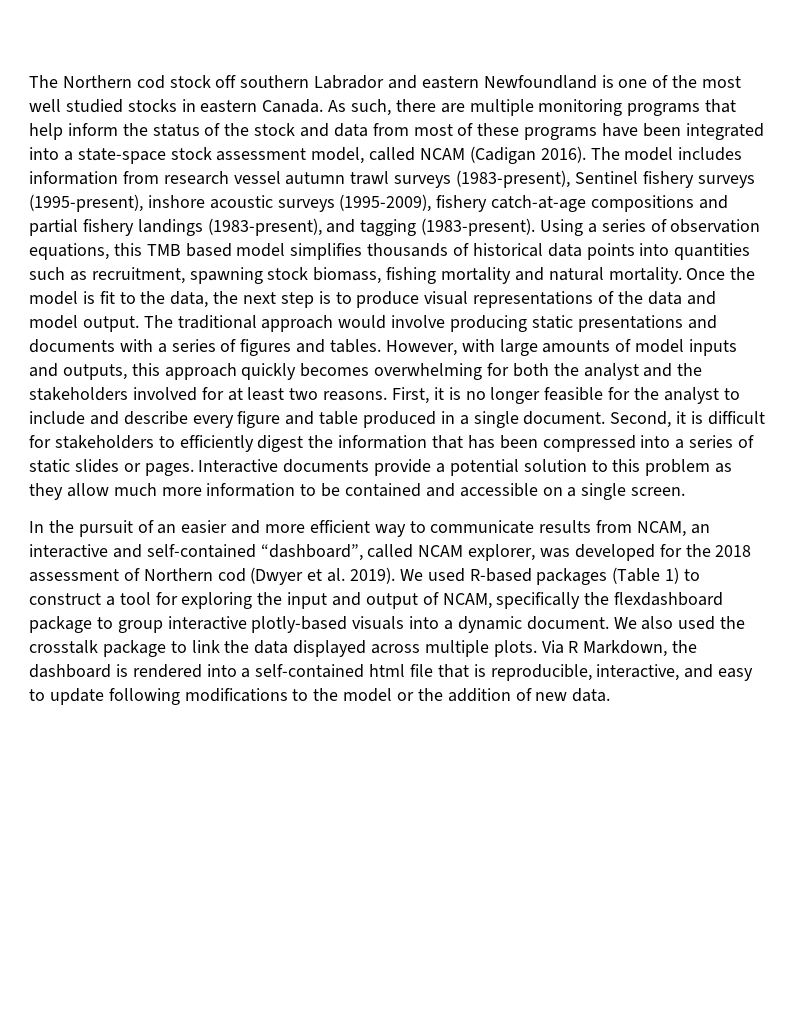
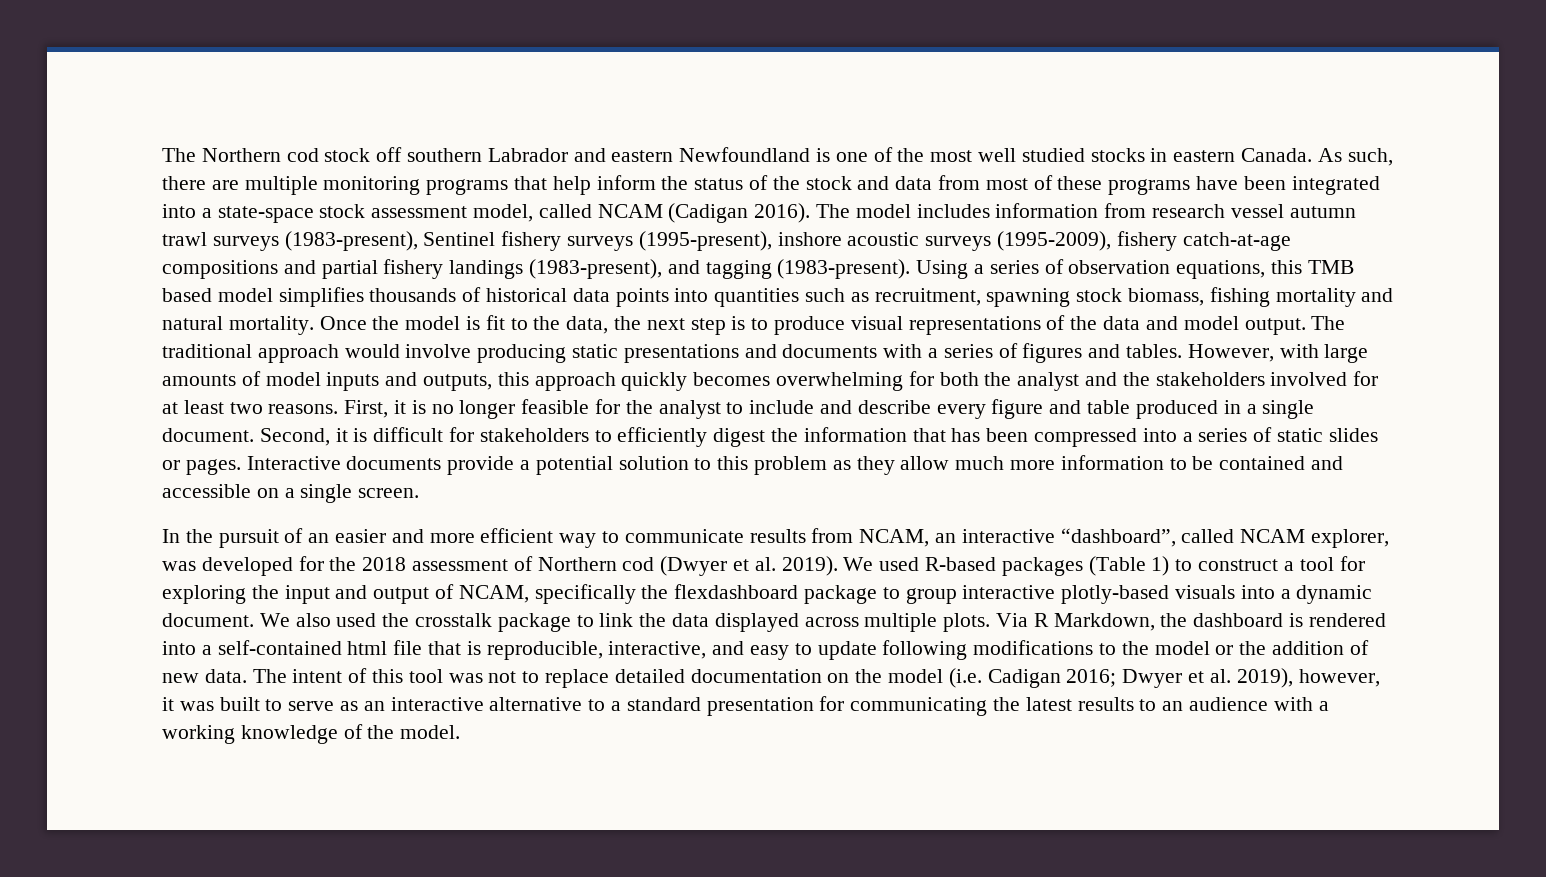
- In the pursuit of an easier and more efficient way to communicate results from NCAM, an interactive and self-contained “dashboard”, called NCAM explorer, was developed for the 2018 assessment of Northern cod (Dwyer et al. 2019).
+ In the pursuit of an easier and more efficient way to communicate results from NCAM, an interactive “dashboard”, called NCAM explorer, was developed for the 2018 assessment of Northern cod (Dwyer et al. 2019).
+ The intent of this tool was not to replace detailed documentation on the model (i.e. Cadigan 2016; Dwyer et al. 2019), however, it was built to serve as an interactive alternative to a standard presentation for communicating the latest results to an audience with a working knowledge of the model.

